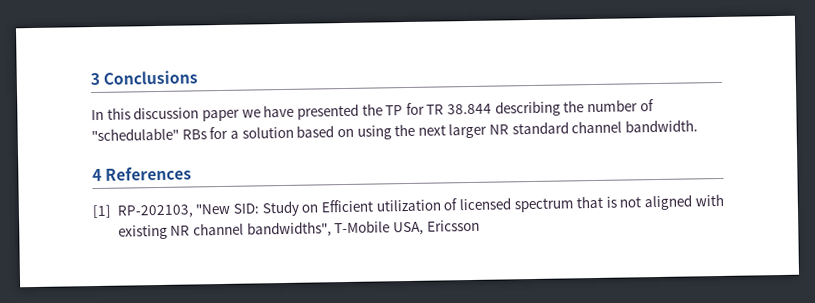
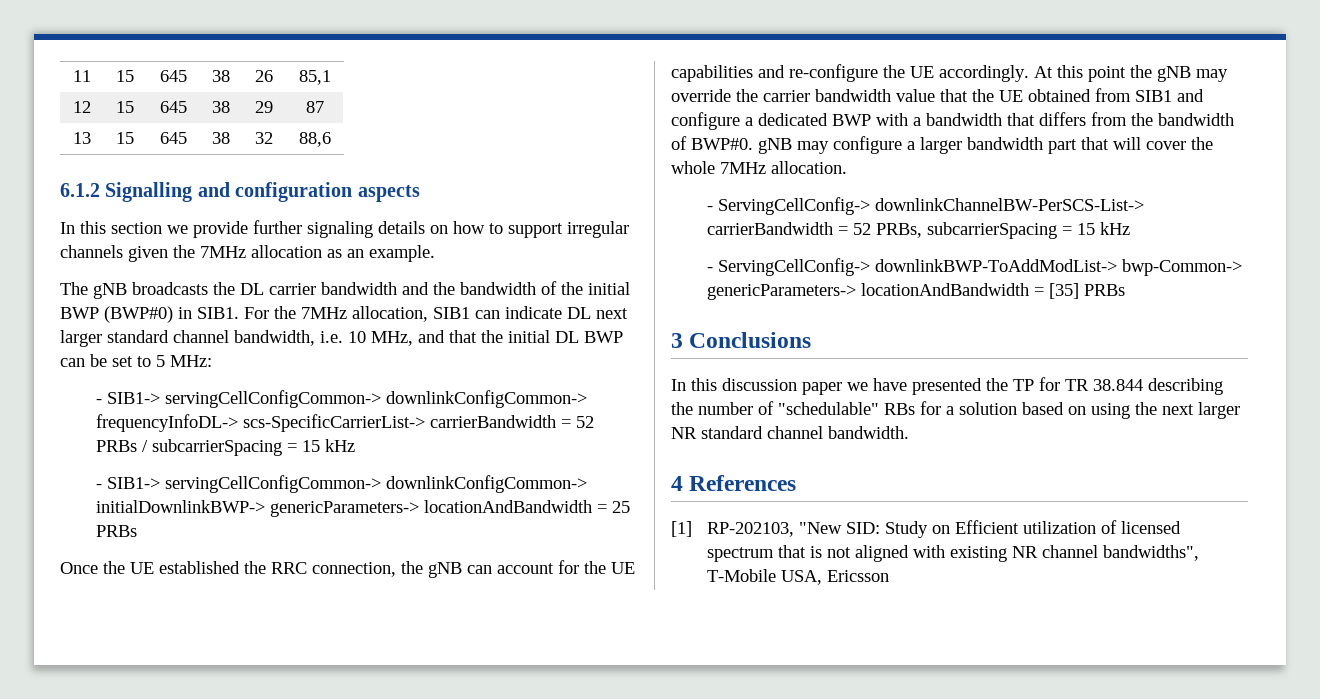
+ 11 | 15 | 645 | 38 | 26 | 85,1
+ 12 | 15 | 645 | 38 | 29 | 87
+ 13 | 15 | 645 | 38 | 32 | 88,6
+ 6.1.2 Signalling and configuration aspects
+ In this section we provide further signaling details on how to support irregular channels given the 7MHz allocation as an example.
+ The gNB broadcasts the DL carrier bandwidth and the bandwidth of the initial BWP (BWP#0) in SIB1. For the 7MHz allocation, SIB1 can indicate DL next larger standard channel bandwidth, i.e. 10 MHz, and that the initial DL BWP can be set to 5 MHz:
+ - SIB1-> servingCellConfigCommon-> downlinkConfigCommon-> frequencyInfoDL-> scs-SpecificCarrierList-> carrierBandwidth = 52 PRBs / subcarrierSpacing = 15 kHz
+ - SIB1-> servingCellConfigCommon-> downlinkConfigCommon-> initialDownlinkBWP-> genericParameters-> locationAndBandwidth = 25 PRBs
+ Once the UE established the RRC connection, the gNB can account for the UE capabilities and re-configure the UE accordingly. At this point the gNB may override the carrier bandwidth value that the UE obtained from SIB1 and configure a dedicated BWP with a bandwidth that differs from the bandwidth of BWP#0. gNB may configure a larger bandwidth part that will cover the whole 7MHz allocation.
+ - ServingCellConfig-> downlinkChannelBW-PerSCS-List-> carrierBandwidth = 52 PRBs, subcarrierSpacing = 15 kHz
+ - ServingCellConfig-> downlinkBWP-ToAddModList-> bwp-Common-> genericParameters-> locationAndBandwidth = [35] PRBs

